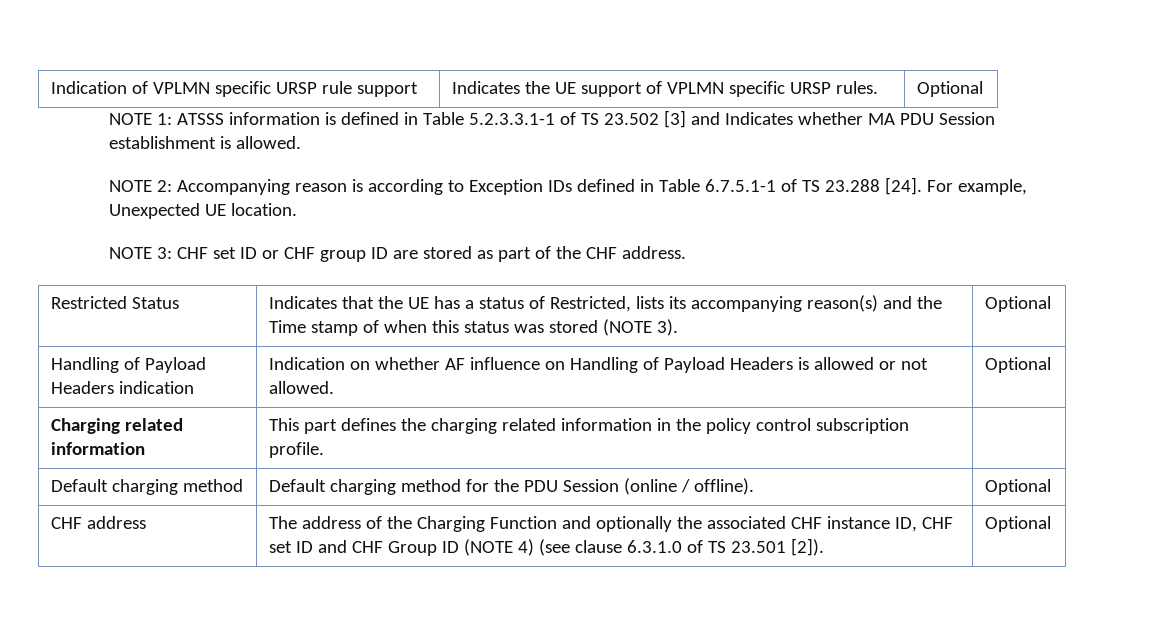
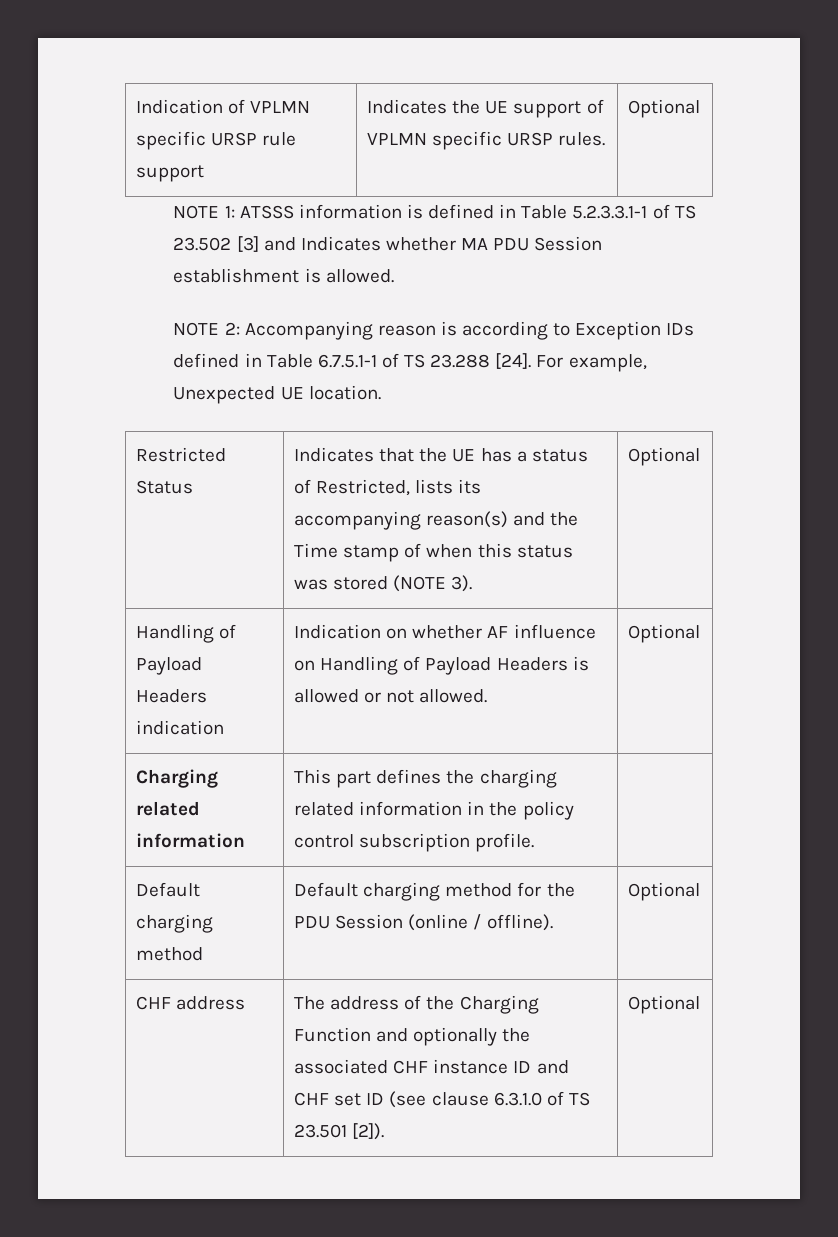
- NOTE 3: CHF set ID or CHF group ID are stored as part of the CHF address.
- CHF address | The address of the Charging Function and optionally the associated CHF instance ID, CHF set ID and CHF Group ID (NOTE 4) (see clause 6.3.1.0 of TS 23.501 [2]). | Optional
+ CHF address | The address of the Charging Function and optionally the associated CHF instance ID and CHF set ID (see clause 6.3.1.0 of TS 23.501 [2]). | Optional

